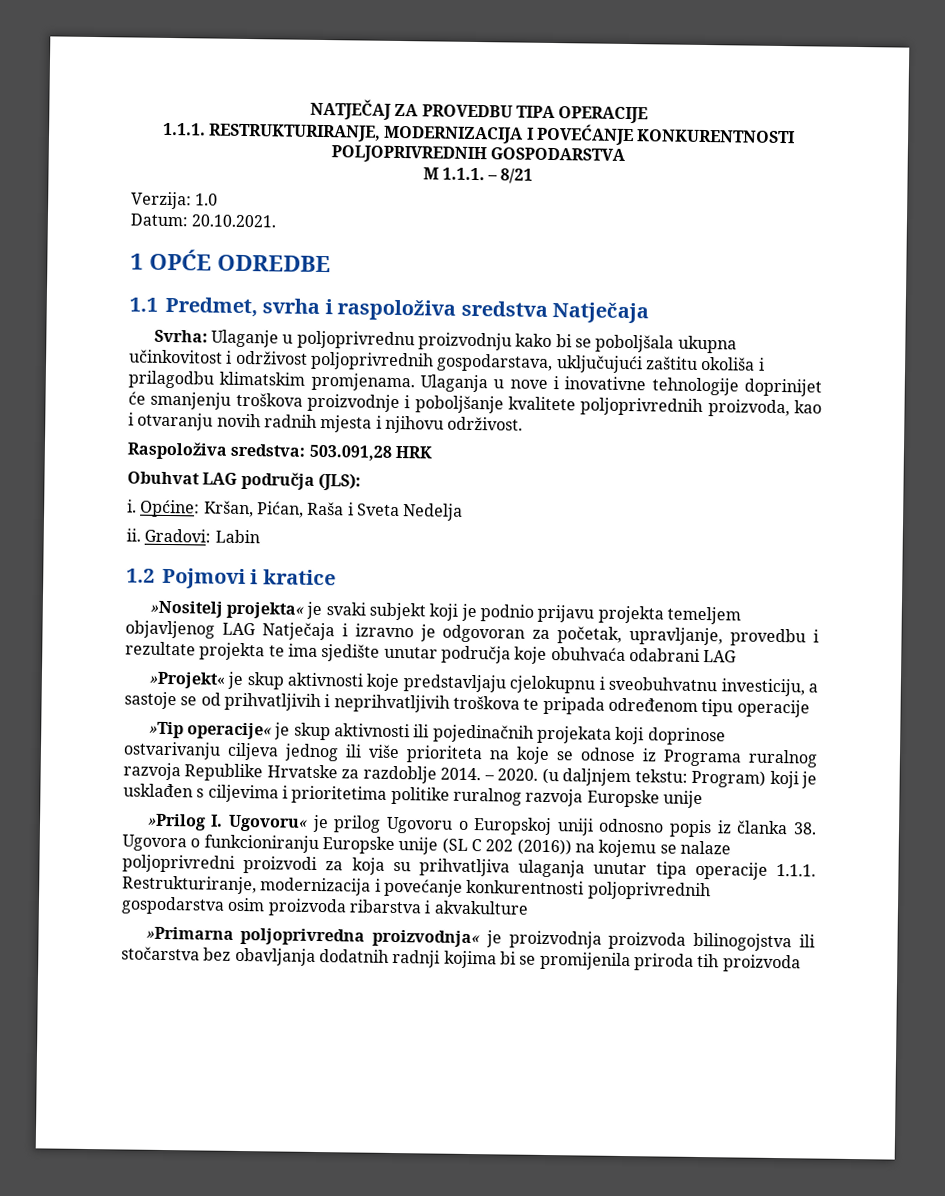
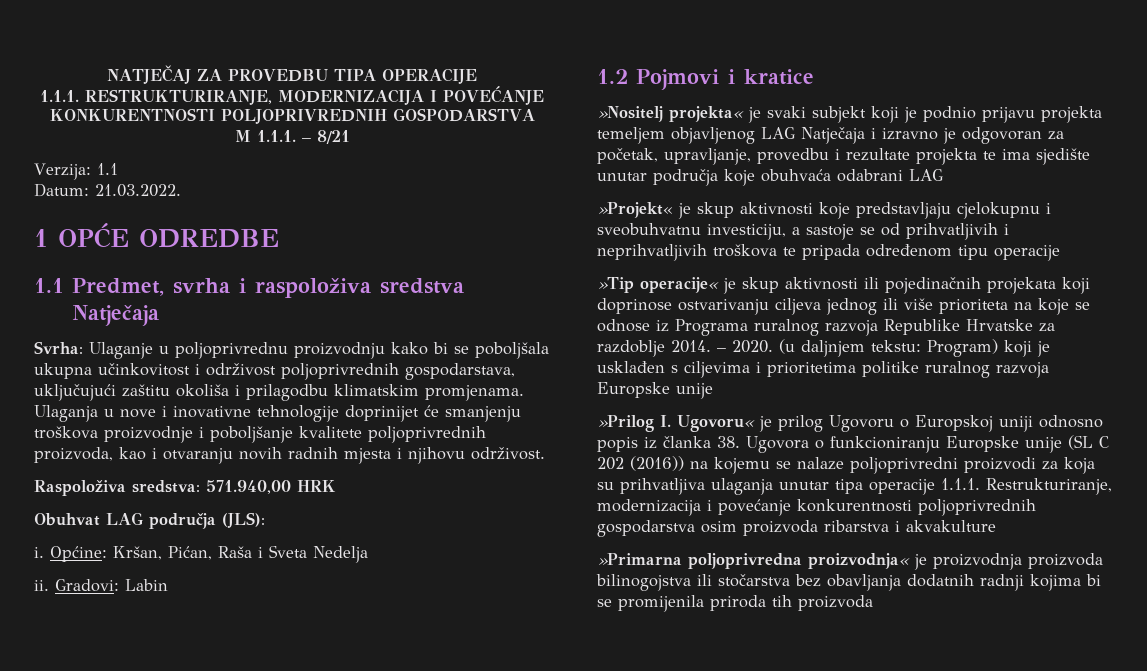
- Verzija: 1.0
+ Verzija: 1.1
- Datum: 20.10.2021.
+ Datum: 21.03.2022.
- Raspoloživa sredstva: 503.091,28 HRK
+ Raspoloživa sredstva: 571.940,00 HRK

